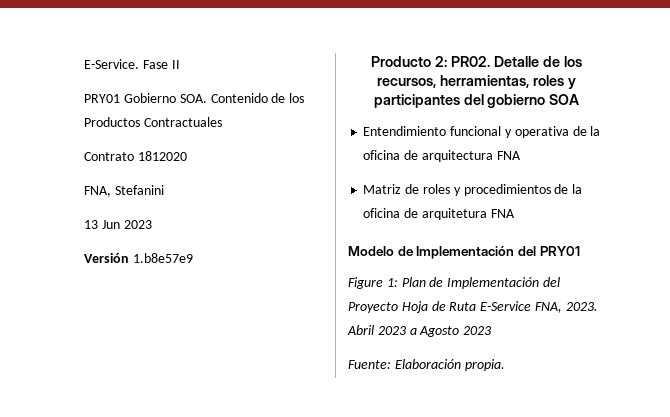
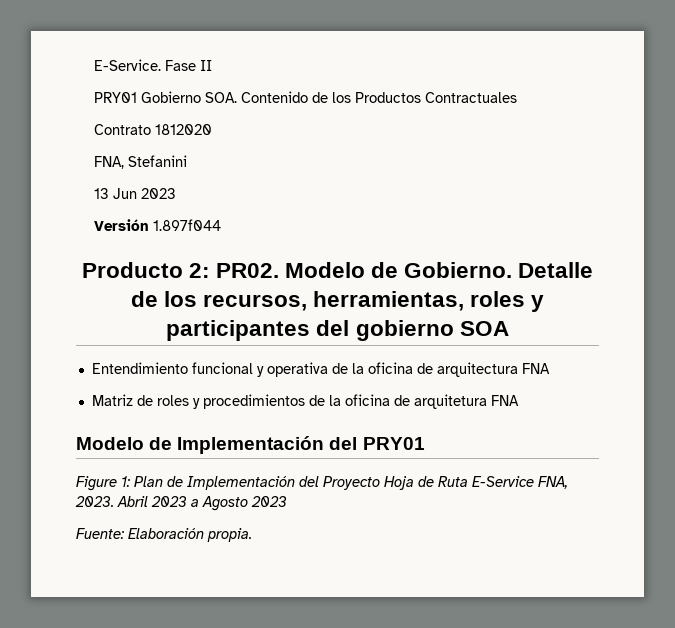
- Versión 1.b8e57e9
+ Versión 1.897f044
+ Modelo de Gobierno.

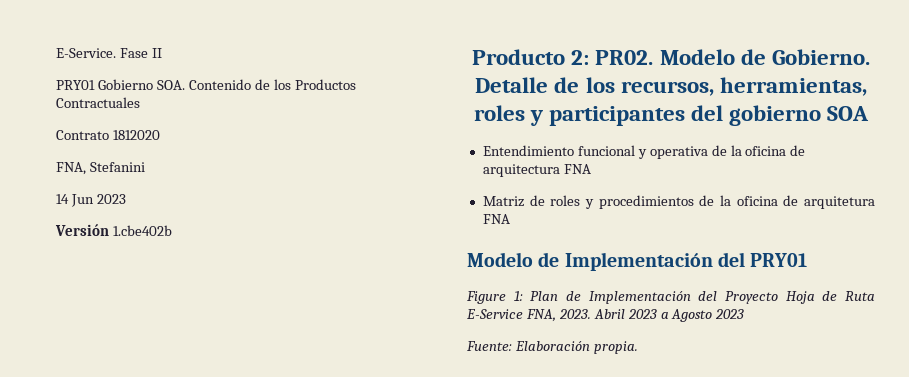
- 13 Jun 2023
+ 14 Jun 2023
- Versión 1.897f044
+ Versión 1.cbe402b

